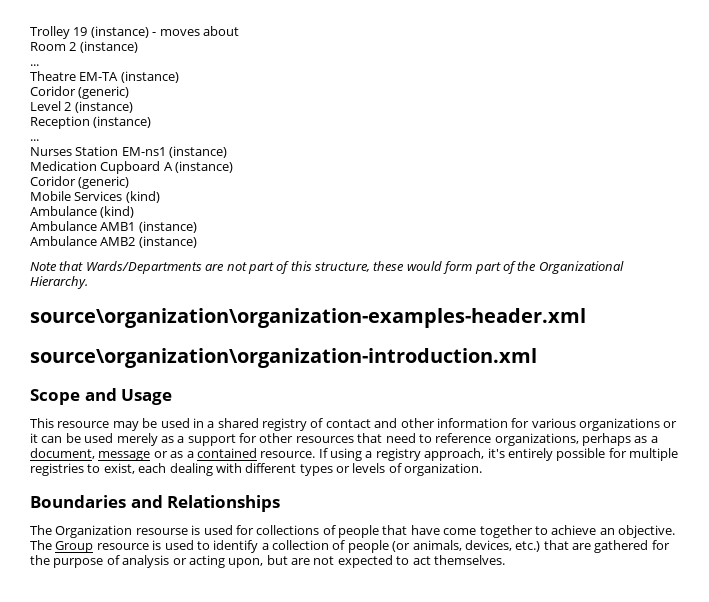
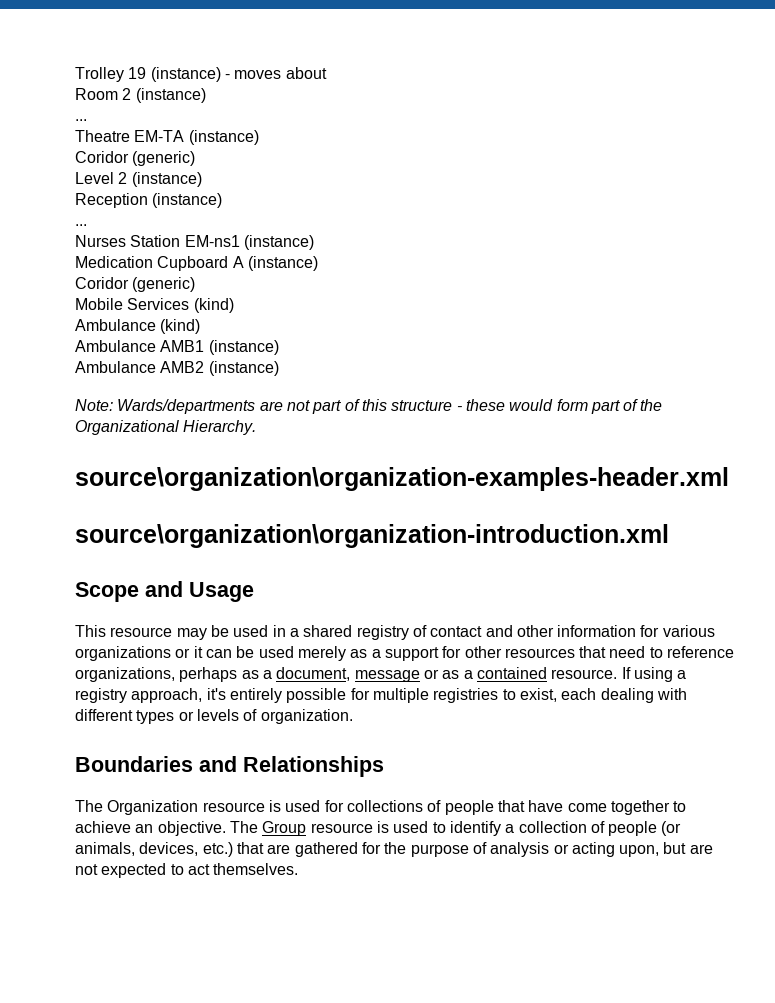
- Note that Wards/Departments are not part of this structure, these would form part of the Organizational Hierarchy.
+ Note: Wards/departments are not part of this structure - these would form part of the Organizational Hierarchy.
- The Organization resourse is used for collections of people that have come together to achieve an objective.
+ The Organization resource is used for collections of people that have come together to achieve an objective.

